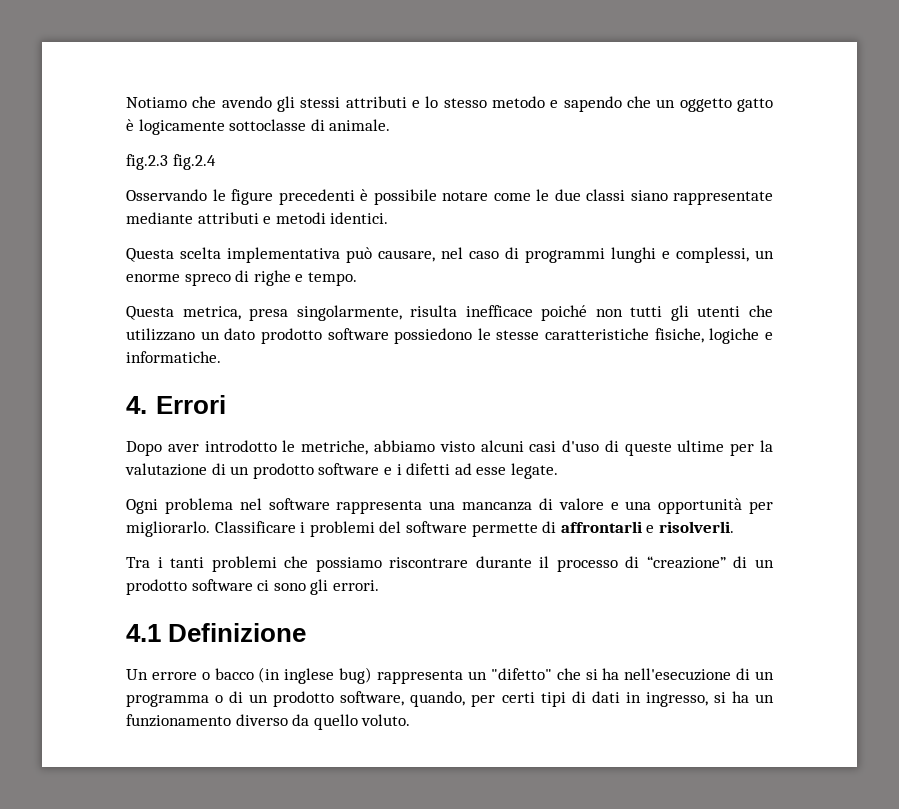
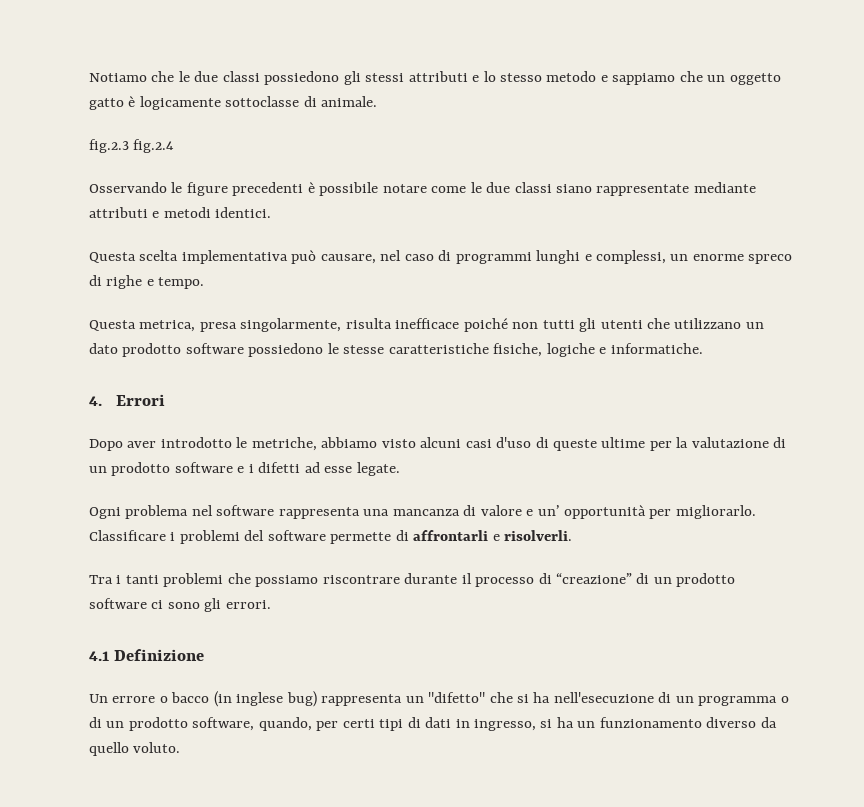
- Notiamo che avendo gli stessi attributi e lo stesso metodo e sapendo che un oggetto gatto è logicamente sottoclasse di animale.
+ Notiamo che le due classi possiedono gli stessi attributi e lo stesso metodo e sappiamo che un oggetto gatto è logicamente sottoclasse di animale.
- Ogni problema nel software rappresenta una mancanza di valore e una opportunità per migliorarlo.
+ Ogni problema nel software rappresenta una mancanza di valore e un’ opportunità per migliorarlo.

